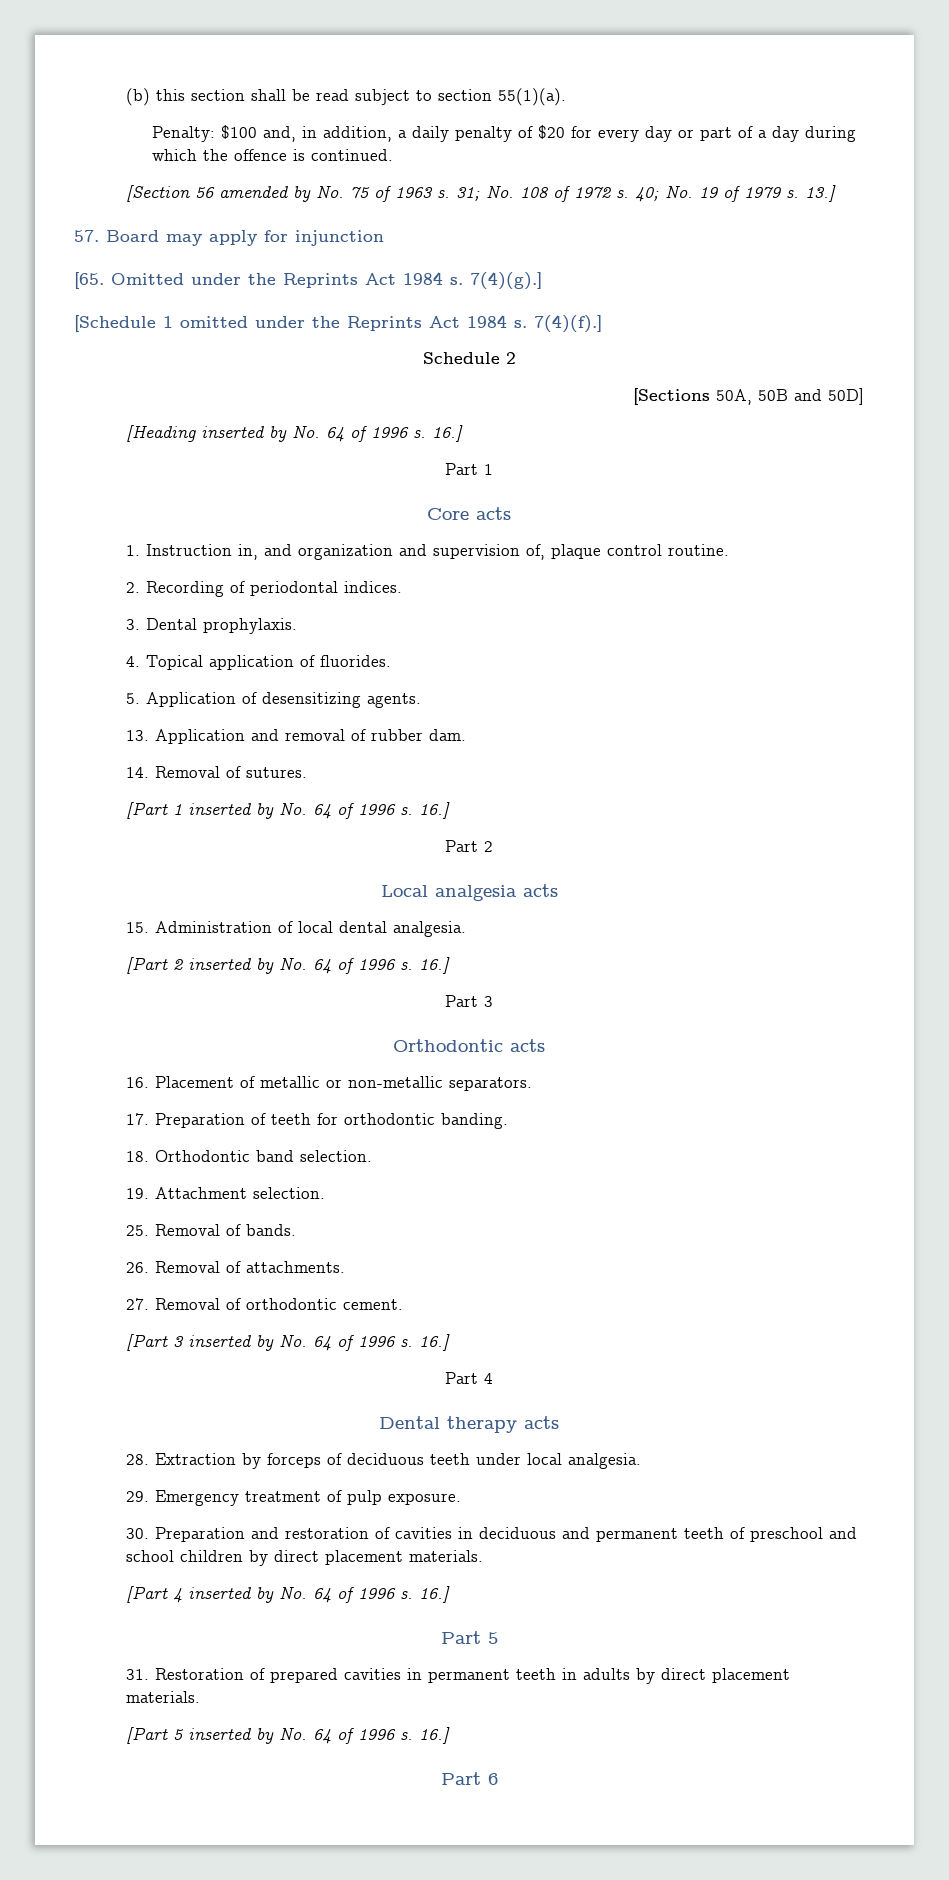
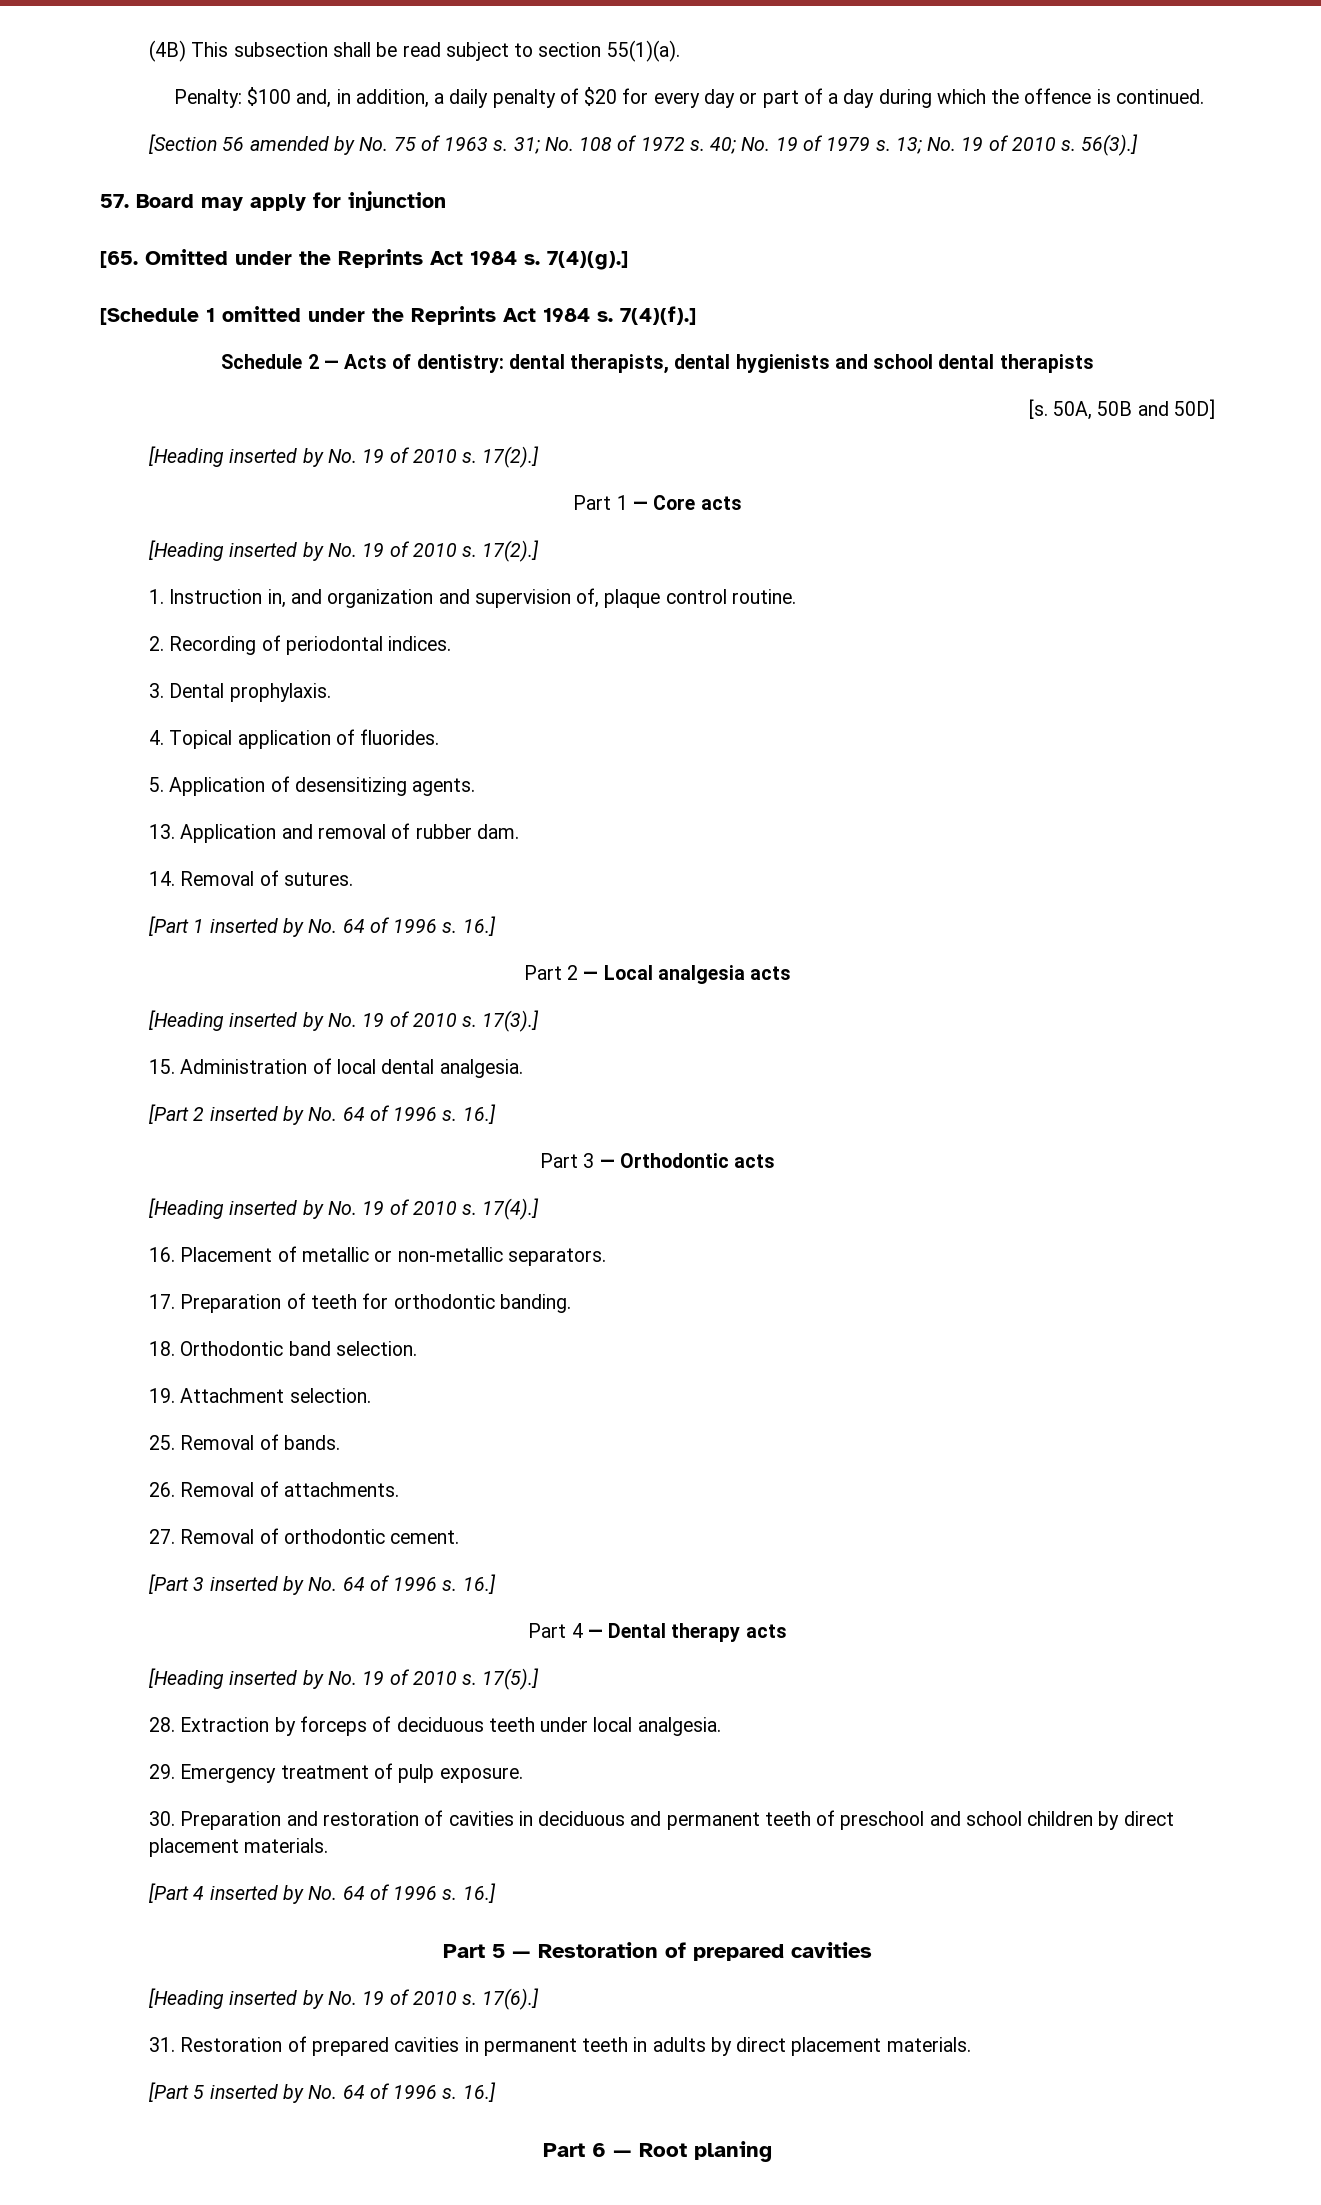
- (b) this section shall be read subject to section 55(1)(a).
+ (4B) This subsection shall be read subject to section 55(1)(a).
- 13.]
+ 13; No. 19 of 2010 s. 56(3).]
- Schedule 2
- [Sections 50A, 50B and 50D]
- [Heading inserted by No. 64 of 1996 s. 16.]
+ Schedule 2 — Acts of dentistry: dental therapists, dental hygienists and school dental therapists
+ [s. 50A, 50B and 50D]
+ [Heading inserted by No. 19 of 2010 s. 17(2).]
- Part 1
- Core acts
+ Part 1 — Core acts
+ [Heading inserted by No. 19 of 2010 s. 17(2).]
- Part 2
- Local analgesia acts
+ Part 2 — Local analgesia acts
+ [Heading inserted by No. 19 of 2010 s. 17(3).]
- Part 3
- Orthodontic acts
+ Part 3 — Orthodontic acts
+ [Heading inserted by No. 19 of 2010 s. 17(4).]
- Part 4
- Dental therapy acts
+ Part 4 — Dental therapy acts
+ [Heading inserted by No. 19 of 2010 s. 17(5).]
- Part 5
+ Part 5 — Restoration of prepared cavities
+ [Heading inserted by No. 19 of 2010 s. 17(6).]
- Part 6
+ Part 6 — Root planing

